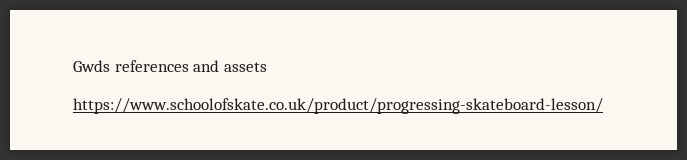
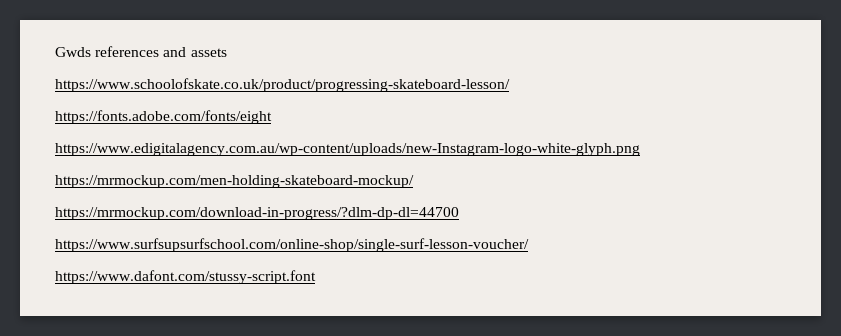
+ https://fonts.adobe.com/fonts/eight
+ https://www.edigitalagency.com.au/wp-content/uploads/new-Instagram-logo-white-glyph.png
+ https://mrmockup.com/men-holding-skateboard-mockup/
+ https://mrmockup.com/download-in-progress/?dlm-dp-dl=44700
+ https://www.surfsupsurfschool.com/online-shop/single-surf-lesson-voucher/
+ https://www.dafont.com/stussy-script.font

